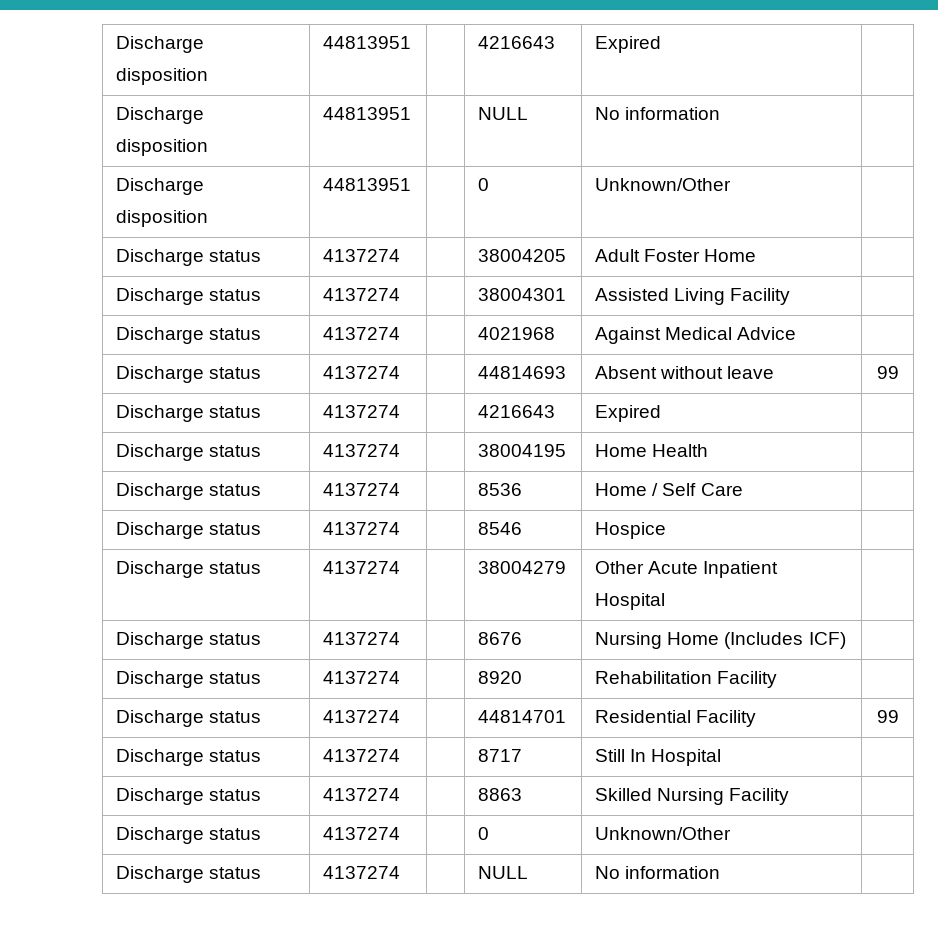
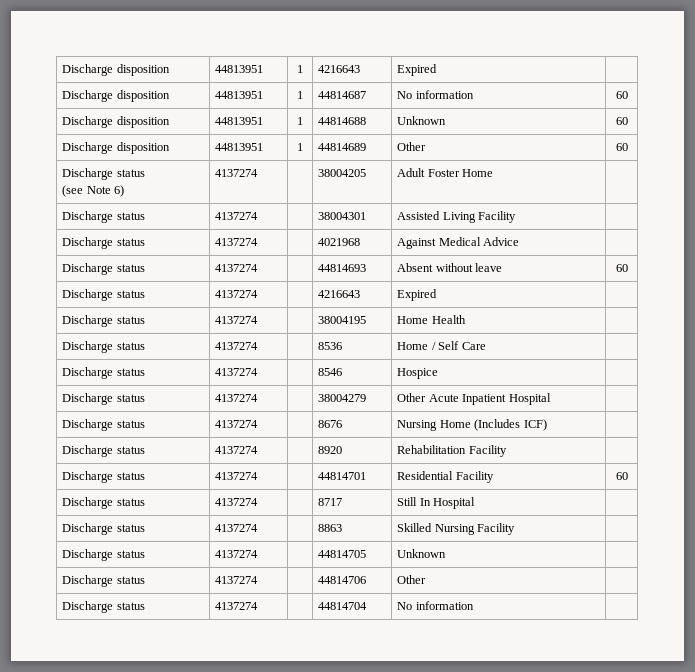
- Discharge disposition | 44813951 | | 4216643 | Expired |
+ Discharge disposition | 44813951 | 1 | 4216643 | Expired |
- Discharge disposition | 44813951 | | NULL | No information |
- Discharge disposition | 44813951 | | 0 | Unknown/Other |
- Discharge status | 4137274 | | 38004205 | Adult Foster Home |
+ Discharge disposition | 44813951 | 1 | 44814687 | No information | 60
+ Discharge disposition | 44813951 | 1 | 44814688 | Unknown | 60
+ Discharge disposition | 44813951 | 1 | 44814689 | Other | 60
+ Discharge status
+ (see Note 6) | 4137274 | | 38004205 | Adult Foster Home |
- Discharge status | 4137274 | | 44814693 | Absent without leave | 99
+ Discharge status | 4137274 | | 44814693 | Absent without leave | 60
- Discharge status | 4137274 | | 44814701 | Residential Facility | 99
+ Discharge status | 4137274 | | 44814701 | Residential Facility | 60
- Discharge status | 4137274 | | 0 | Unknown/Other |
- Discharge status | 4137274 | | NULL | No information |
+ Discharge status | 4137274 | | 44814705 | Unknown |
+ Discharge status | 4137274 | | 44814706 | Other |
+ Discharge status | 4137274 | | 44814704 | No information |

